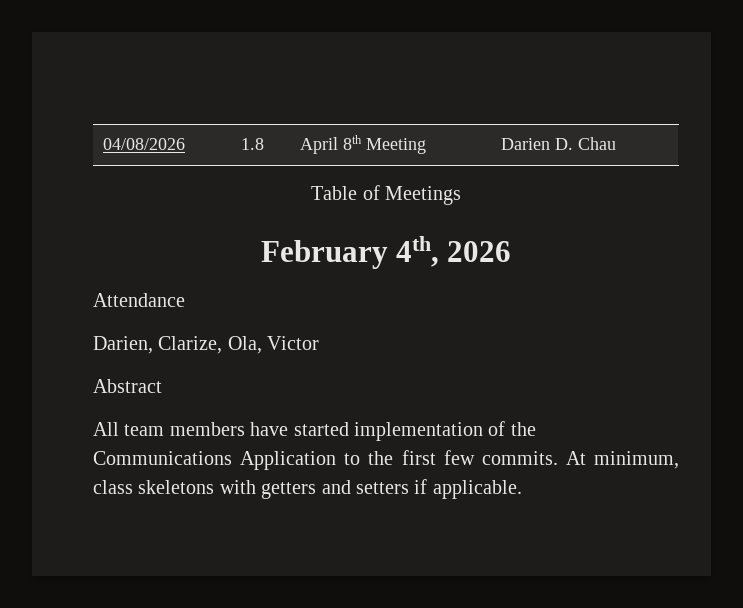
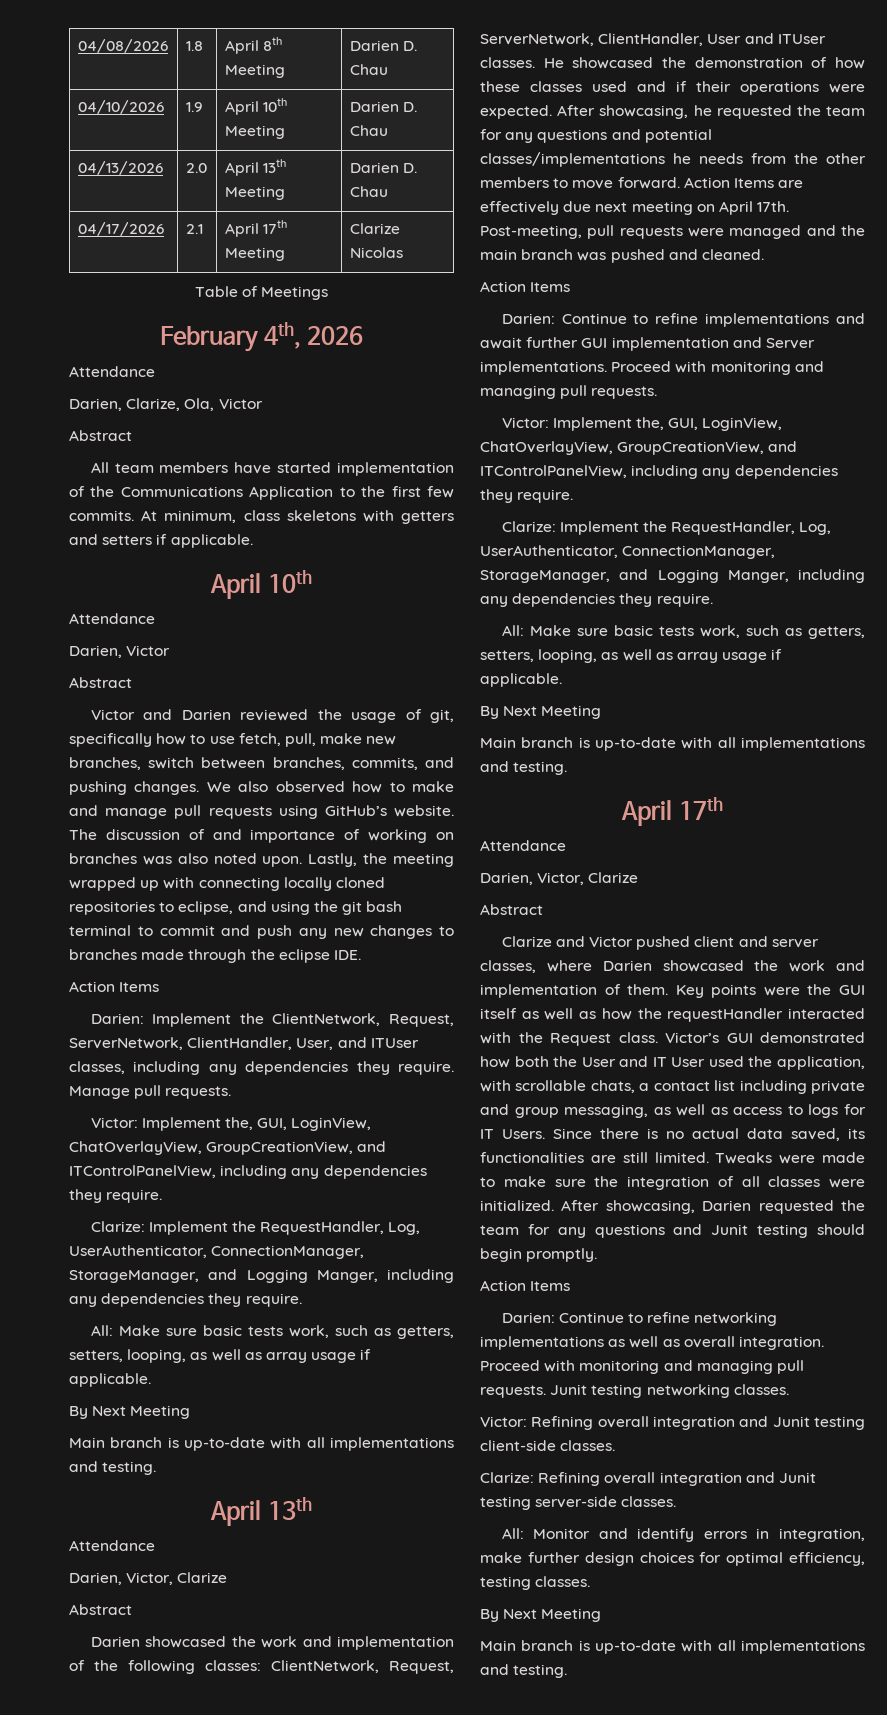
+ 04/10/2026 | 1.9 | April 10th Meeting | Darien D. Chau
+ 04/13/2026 | 2.0 | April 13th Meeting | Darien D. Chau
+ 04/17/2026 | 2.1 | April 17th Meeting | Clarize Nicolas
  At minimum, class skeletons with getters and setters if applicable.
+ April 10th
+ Attendance
+ Darien, Victor
+ Abstract
+ Victor and Darien reviewed the usage of git, specifically how to use fetch, pull, make new branches, switch between branches, commits, and pushing changes. We also observed how to make and manage pull requests using GitHub’s website. The discussion of and importance of working on branches was also noted upon. Lastly, the meeting wrapped up with connecting locally cloned repositories to eclipse, and using the git bash terminal to commit and push any new changes to branches made through the eclipse IDE.
+ Action Items
+ Darien: Implement the ClientNetwork, Request, ServerNetwork, ClientHandler, User, and ITUser classes, including any dependencies they require. Manage pull requests.
+ Victor: Implement the, GUI, LoginView, ChatOverlayView, GroupCreationView, and ITControlPanelView, including any dependencies they require.
+ Clarize: Implement the RequestHandler, Log, UserAuthenticator, ConnectionManager, StorageManager, and Logging Manger, including any dependencies they require.
+ All: Make sure basic tests work, such as getters, setters, looping, as well as array usage if applicable.
+ By Next Meeting
+ Main branch is up-to-date with all implementations and testing.
+ April 13th
+ Attendance
+ Darien, Victor, Clarize
+ Abstract
+ Darien showcased the work and implementation of the following classes: ClientNetwork, Request, ServerNetwork, ClientHandler, User and ITUser classes. He showcased the demonstration of how these classes used and if their operations were expected. After showcasing, he requested the team for any questions and potential classes/implementations he needs from the other members to move forward. Action Items are effectively due next meeting on April 17th. Post-meeting, pull requests were managed and the main branch was pushed and cleaned.
+ Action Items
+ Darien: Continue to refine implementations and await further GUI implementation and Server implementations. Proceed with monitoring and managing pull requests.
+ Victor: Implement the, GUI, LoginView, ChatOverlayView, GroupCreationView, and ITControlPanelView, including any dependencies they require.
+ Clarize: Implement the RequestHandler, Log, UserAuthenticator, ConnectionManager, StorageManager, and Logging Manger, including any dependencies they require.
+ All: Make sure basic tests work, such as getters, setters, looping, as well as array usage if applicable.
+ By Next Meeting
+ Main branch is up-to-date with all implementations and testing.
+ April 17th
+ Attendance
+ Darien, Victor, Clarize
+ Abstract
+ Clarize and Victor pushed client and server classes, where Darien showcased the work and implementation of them. Key points were the GUI itself as well as how the requestHandler interacted with the Request class. Victor’s GUI demonstrated how both the User and IT User used the application, with scrollable chats, a contact list including private and group messaging, as well as access to logs for IT Users. Since there is no actual data saved, its functionalities are still limited. Tweaks were made to make sure the integration of all classes were initialized. After showcasing, Darien requested the team for any questions and Junit testing should begin promptly.
+ Action Items
+ Darien: Continue to refine networking implementations as well as overall integration. Proceed with monitoring and managing pull requests. Junit testing networking classes.
+ Victor: Refining overall integration and Junit testing client-side classes.
+ Clarize: Refining overall integration and Junit testing server-side classes.
+ All: Monitor and identify errors in integration, make further design choices for optimal efficiency, testing classes.
+ By Next Meeting
+ Main branch is up-to-date with all implementations and testing.

